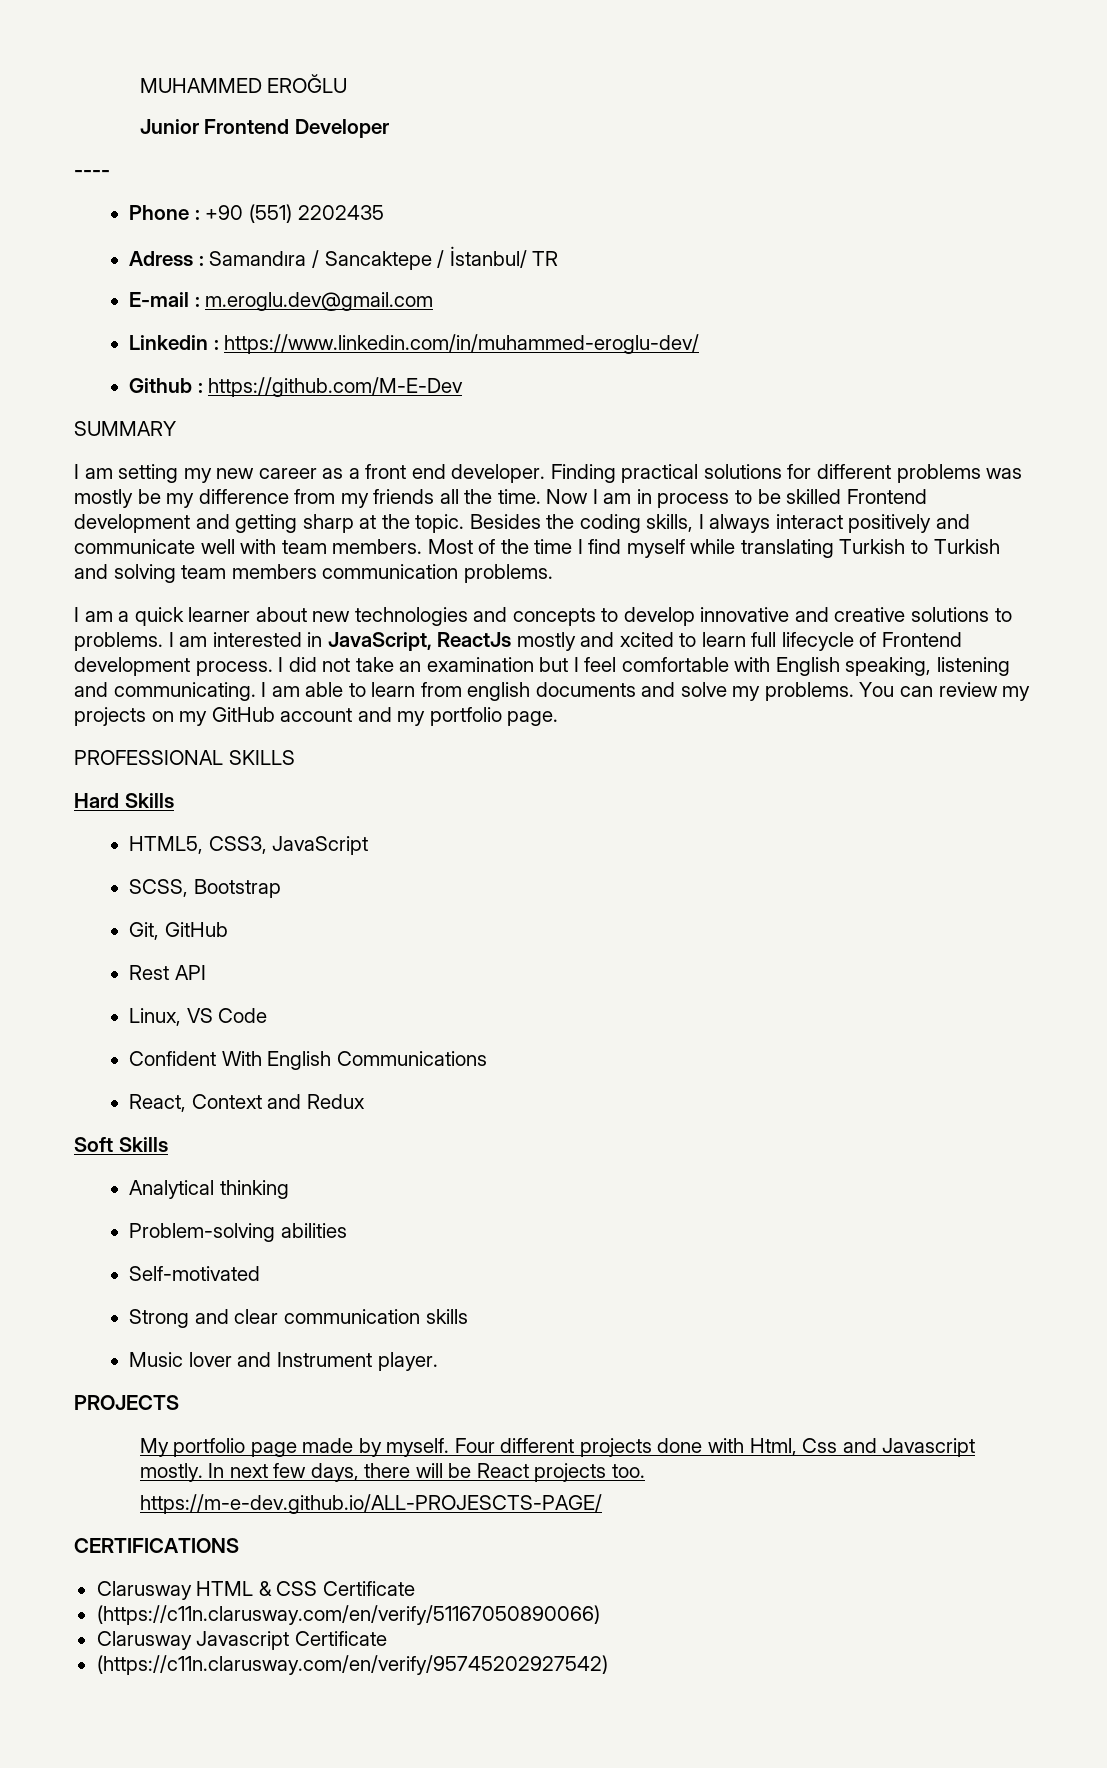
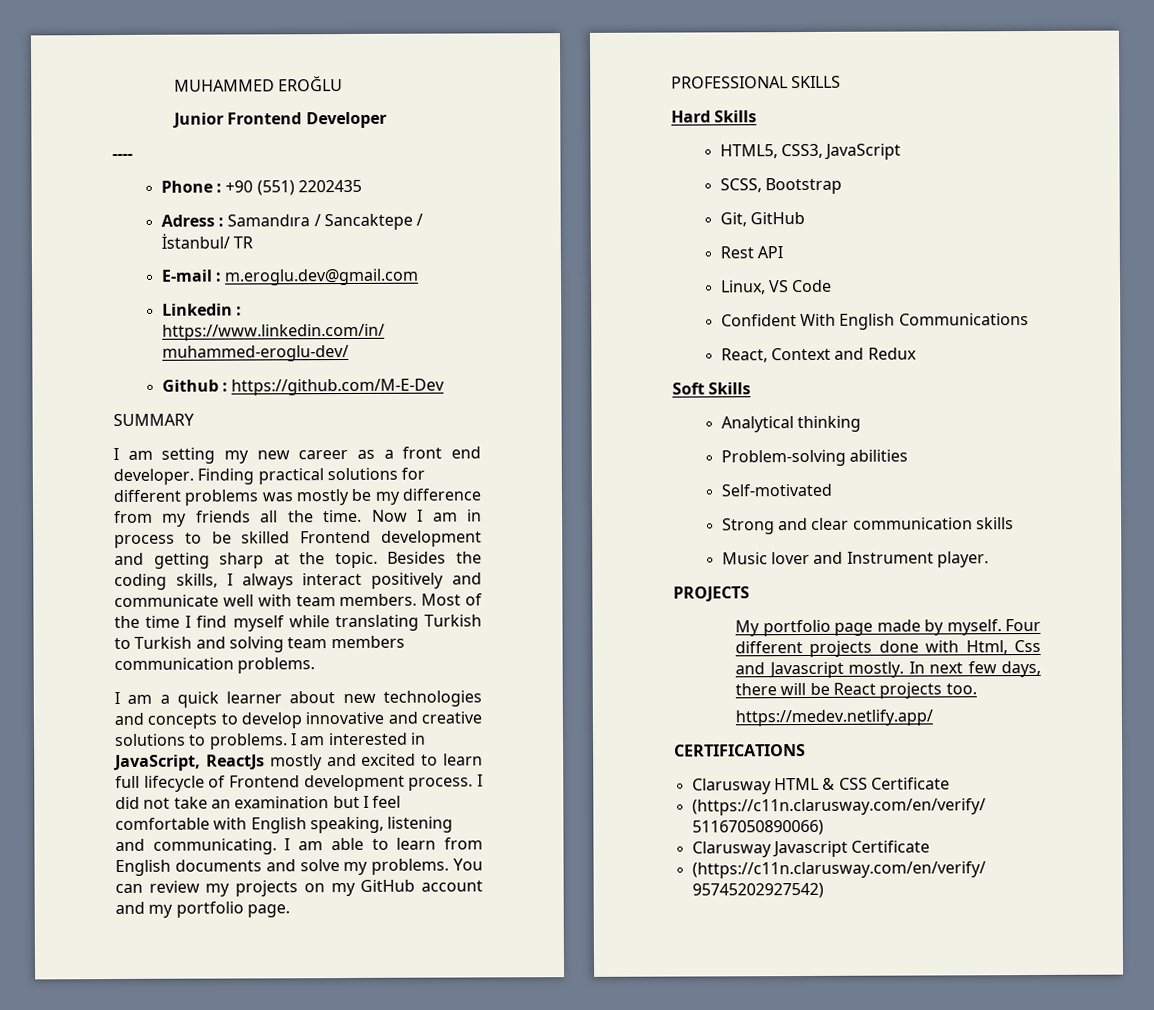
- I am interested in JavaScript, ReactJs mostly and xcited to learn full lifecycle of Frontend development process.
+ I am interested in JavaScript, ReactJs mostly and excited to learn full lifecycle of Frontend development process.
- I am able to learn from english documents and solve my problems.
+ I am able to learn from English documents and solve my problems.
- https://m-e-dev.github.io/ALL-PROJESCTS-PAGE/
+ https://medev.netlify.app/

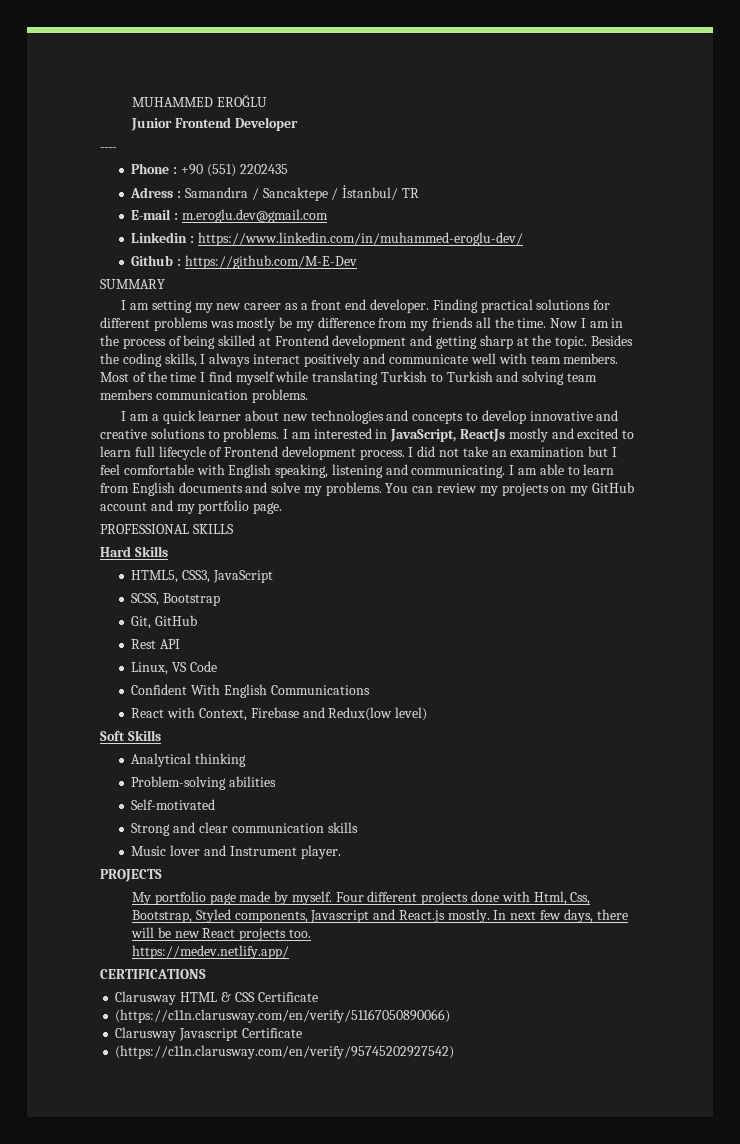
- Now I am in process to be skilled Frontend development and getting sharp at the topic.
+ Now I am in the process of being skilled at Frontend development and getting sharp at the topic.
- React, Context and Redux
+ React with Context, Firebase and Redux(low level)
- Four different projects done with Html, Css and Javascript mostly.
+ Four different projects done with Html, Css, Bootstrap, Styled components, Javascript and React.js mostly.
- In next few days, there will be React projects too.
+ In next few days, there will be new React projects too.

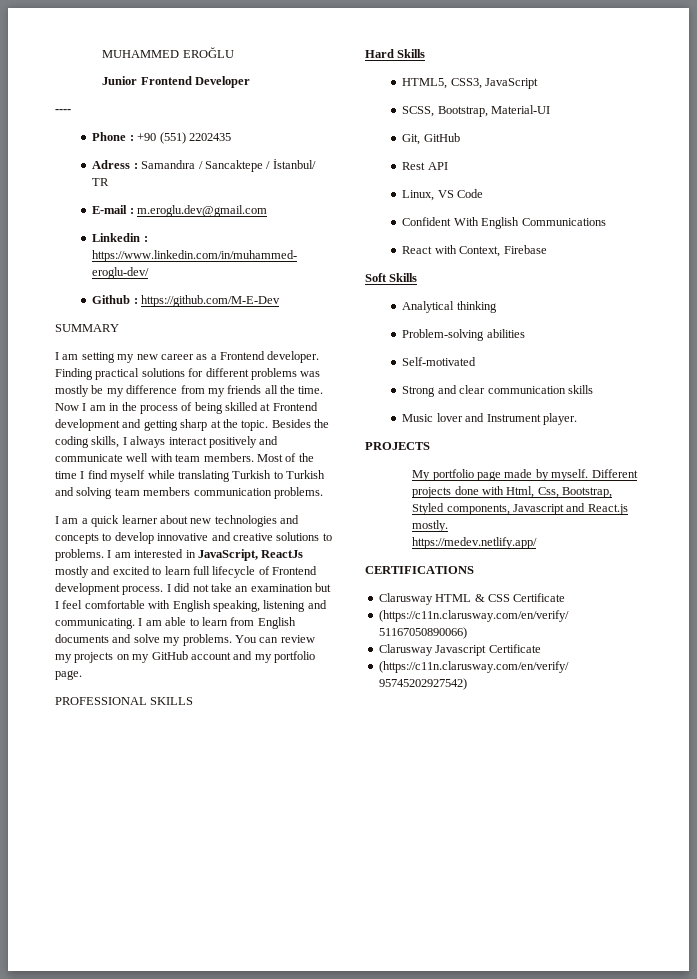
- I am setting my new career as a front end developer.
+ I am setting my new career as a Frontend developer.
- SCSS, Bootstrap
+ SCSS, Bootstrap, Material-UI
- React with Context, Firebase and Redux(low level)
+ React with Context, Firebase
- Four different projects done with Html, Css, Bootstrap, Styled components, Javascript and React.js mostly. In next few days, there will be new React projects too.
+ Different projects done with Html, Css, Bootstrap, Styled components, Javascript and React.js mostly.

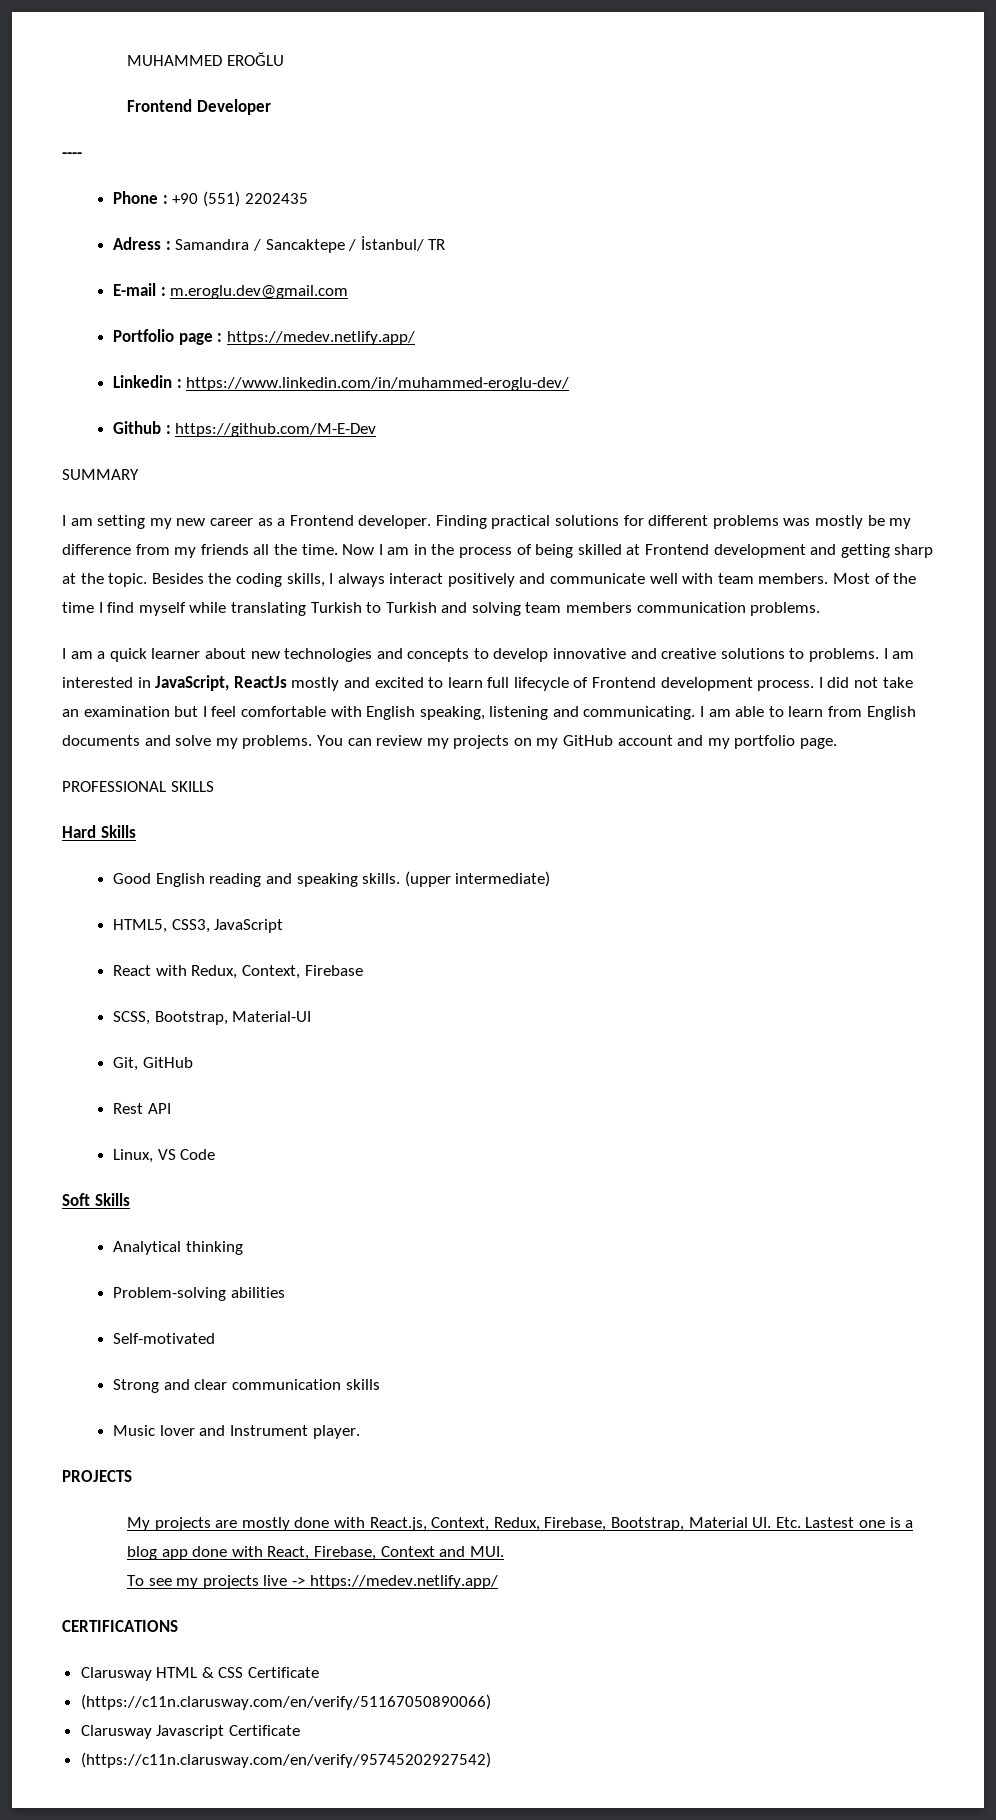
- Junior Frontend Developer
+ Frontend Developer
+ Portfolio page : https://medev.netlify.app/
+ Good English reading and speaking skills. (upper intermediate)
  HTML5, CSS3, JavaScript
+ React with Redux, Context, Firebase
- Confident With English Communications
- React with Context, Firebase
- My portfolio page made by myself. Different projects done with Html, Css, Bootstrap, Styled components, Javascript and React.js mostly.
- https://medev.netlify.app/
+ My projects are mostly done with React.js, Context, Redux, Firebase, Bootstrap, Material UI. Etc. Lastest one is a blog app done with React, Firebase, Context and MUI.
+ To see my projects live -> https://medev.netlify.app/

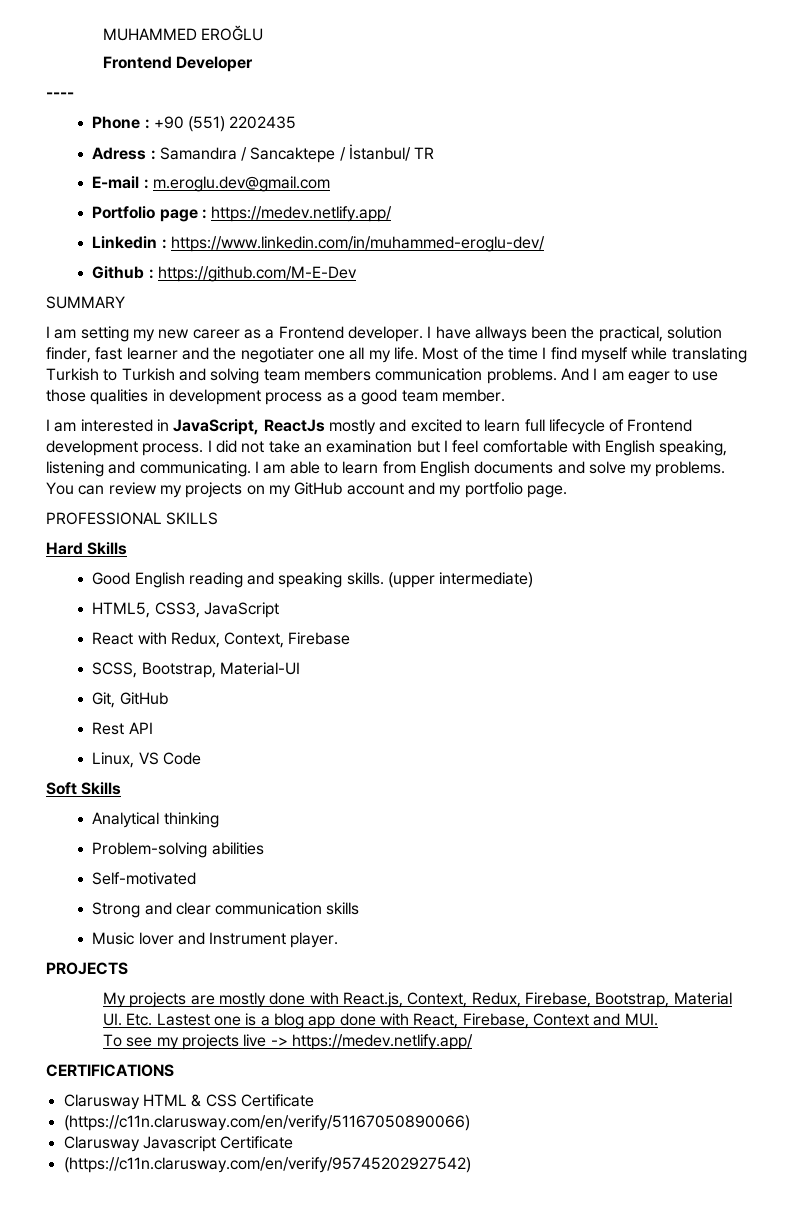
- Finding practical solutions for different problems was mostly be my difference from my friends all the time. Now I am in the process of being skilled at Frontend development and getting sharp at the topic. Besides the coding skills, I always interact positively and communicate well with team members.
+ I have allways been the practical, solution finder, fast learner and the negotiater one all my life.
- Most of the time I find myself while translating Turkish to Turkish and solving team members communication problems.
- I am a quick learner about new technologies and concepts to develop innovative and creative solutions to problems. I am interested in JavaScript, ReactJs mostly and excited to learn full lifecycle of Frontend development process.
+ Most of the time I find myself while translating Turkish to Turkish and solving team members communication problems. And I am eager to use those qualities in development process as a good team member.
+ I am interested in JavaScript, ReactJs mostly and excited to learn full lifecycle of Frontend development process.

